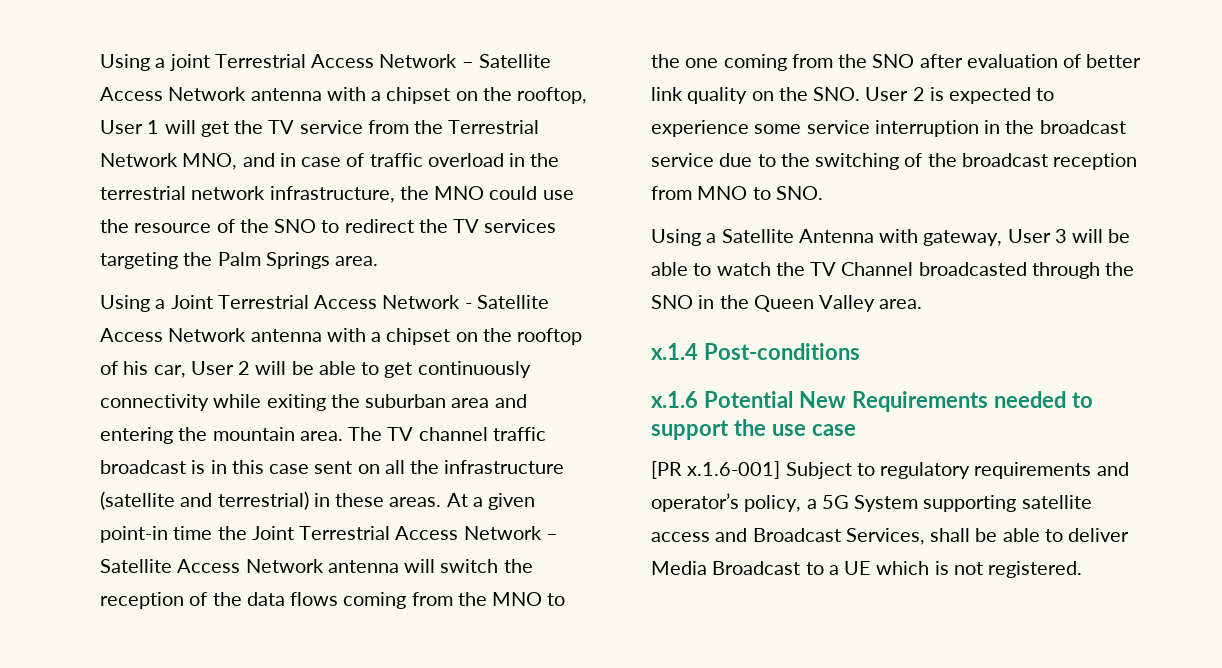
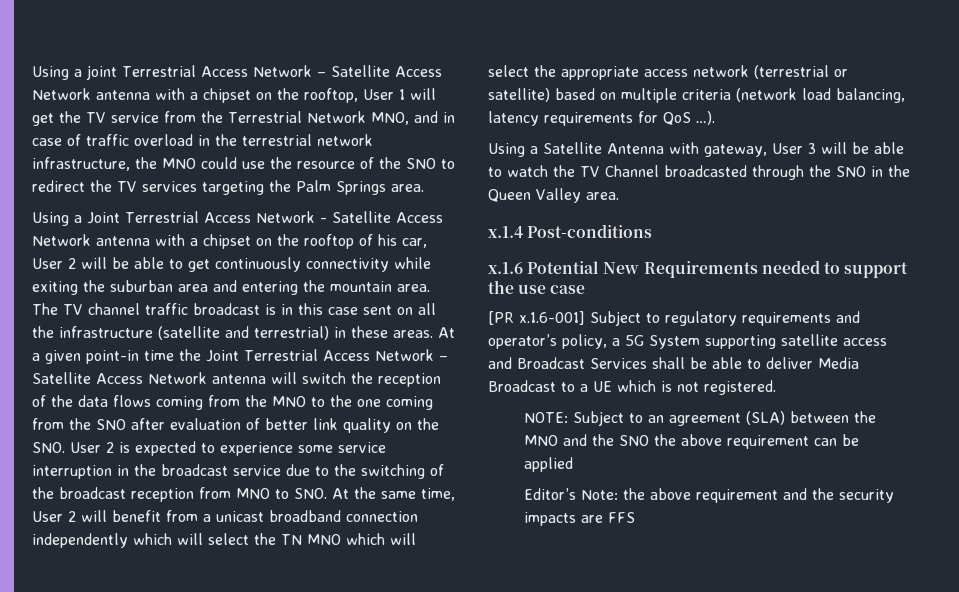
- At a given point-in time the Joint Terrestrial Access Network – Satellite Access Network antenna will switch the reception of the data flows coming from the MNO to the one coming from the SNO after evaluation of better link quality on the SNO. User 2 is expected to experience some service interruption in the broadcast service due to the switching of the broadcast reception from MNO to SNO.
+ At a given point-in time the Joint Terrestrial Access Network – Satellite Access Network antenna will switch the reception of the data flows coming from the MNO to the one coming from the SNO after evaluation of better link quality on the SNO. User 2 is expected to experience some service interruption in the broadcast service due to the switching of the broadcast reception from MNO to SNO. At the same time, User 2 will benefit from a unicast broadband connection independently which will select the TN MNO which will select the appropriate access network (terrestrial or satellite) based on multiple criteria (network load balancing, latency requirements for QoS …).
- [PR x.1.6-001] Subject to regulatory requirements and operator’s policy, a 5G System supporting satellite access and Broadcast Services, shall be able to deliver Media Broadcast to a UE which is not registered.
+ [PR x.1.6-001] Subject to regulatory requirements and operator’s policy, a 5G System supporting satellite access and Broadcast Services shall be able to deliver Media Broadcast to a UE which is not registered.
+ NOTE: Subject to an agreement (SLA) between the MNO and the SNO the above requirement can be applied
+ Editor’s Note: the above requirement and the security impacts are FFS

